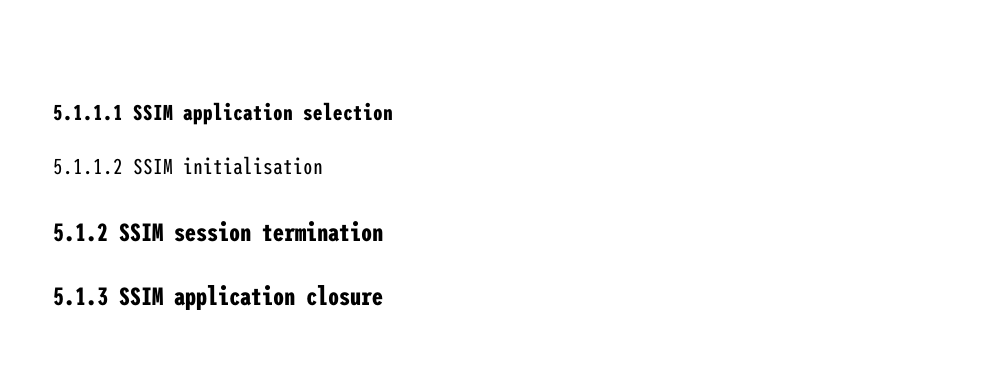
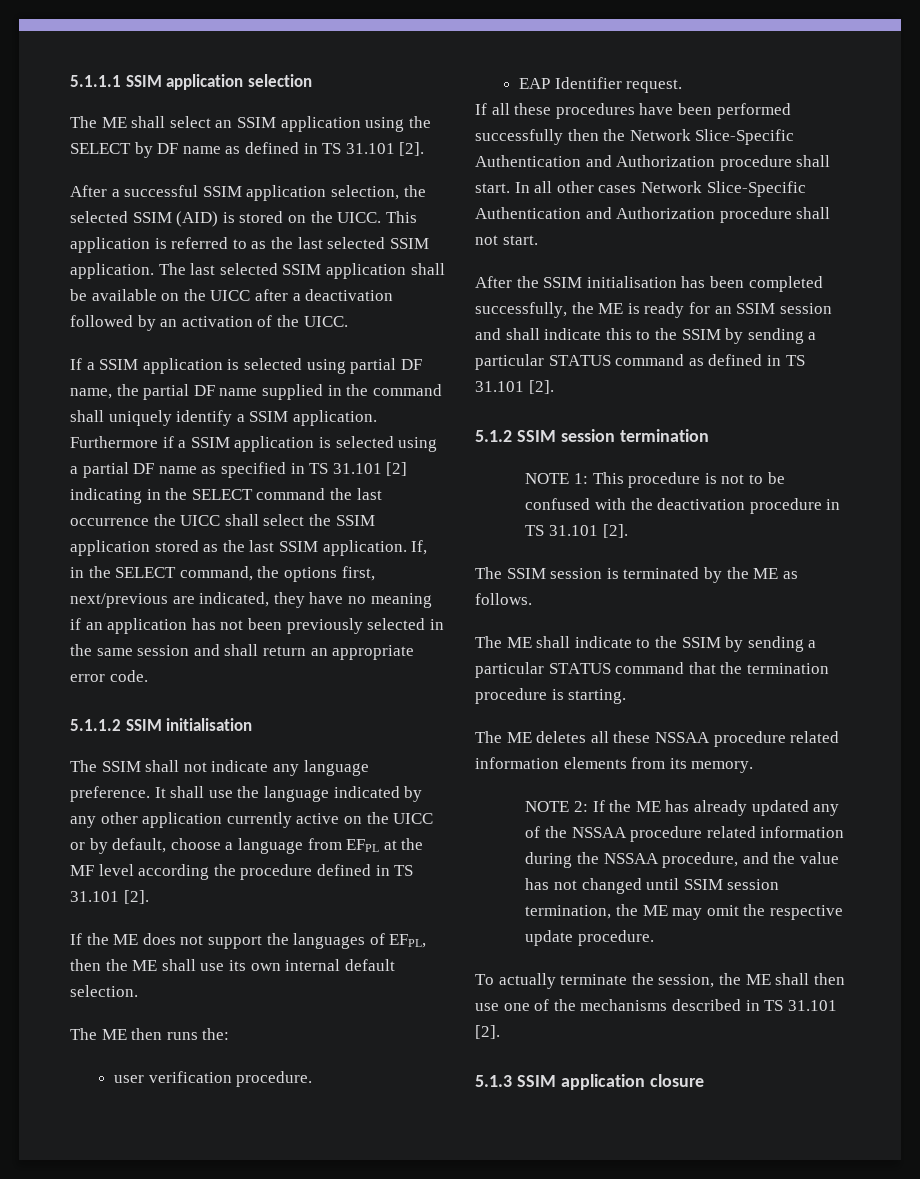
+ The ME shall select an SSIM application using the SELECT by DF name as defined in TS 31.101 [2].
+ After a successful SSIM application selection, the selected SSIM (AID) is stored on the UICC. This application is referred to as the last selected SSIM application. The last selected SSIM application shall be available on the UICC after a deactivation followed by an activation of the UICC.
+ If a SSIM application is selected using partial DF name, the partial DF name supplied in the command shall uniquely identify a SSIM application. Furthermore if a SSIM application is selected using a partial DF name as specified in TS 31.101 [2] indicating in the SELECT command the last occurrence the UICC shall select the SSIM application stored as the last SSIM application. If, in the SELECT command, the options first, next/previous are indicated, they have no meaning if an application has not been previously selected in the same session and shall return an appropriate error code.
  5.1.1.2 SSIM initialisation
+ The SSIM shall not indicate any language preference. It shall use the language indicated by any other application currently active on the UICC or by default, choose a language from EFPL at the MF level according the procedure defined in TS 31.101 [2].
+ If the ME does not support the languages of EFPL, then the ME shall use its own internal default selection.
+ The ME then runs the:
+ user verification procedure.
+ EAP Identifier request.
+ If all these procedures have been performed successfully then the Network Slice-Specific Authentication and Authorization procedure shall start. In all other cases Network Slice-Specific Authentication and Authorization procedure shall not start.
+ After the SSIM initialisation has been completed successfully, the ME is ready for an SSIM session and shall indicate this to the SSIM by sending a particular STATUS command as defined in TS 31.101 [2].
  5.1.2 SSIM session termination
+ NOTE 1: This procedure is not to be confused with the deactivation procedure in TS 31.101 [2].
+ The SSIM session is terminated by the ME as follows.
+ The ME shall indicate to the SSIM by sending a particular STATUS command that the termination procedure is starting.
+ The ME deletes all these NSSAA procedure related information elements from its memory.
+ NOTE 2: If the ME has already updated any of the NSSAA procedure related information during the NSSAA procedure, and the value has not changed until SSIM session termination, the ME may omit the respective update procedure.
+ To actually terminate the session, the ME shall then use one of the mechanisms described in TS 31.101 [2].

